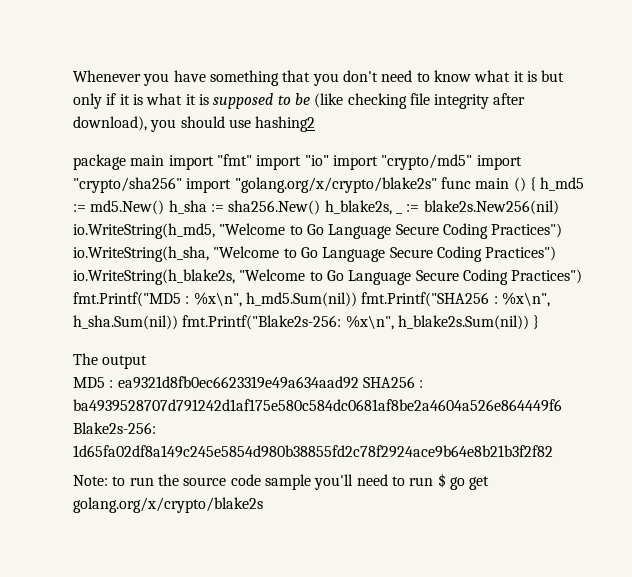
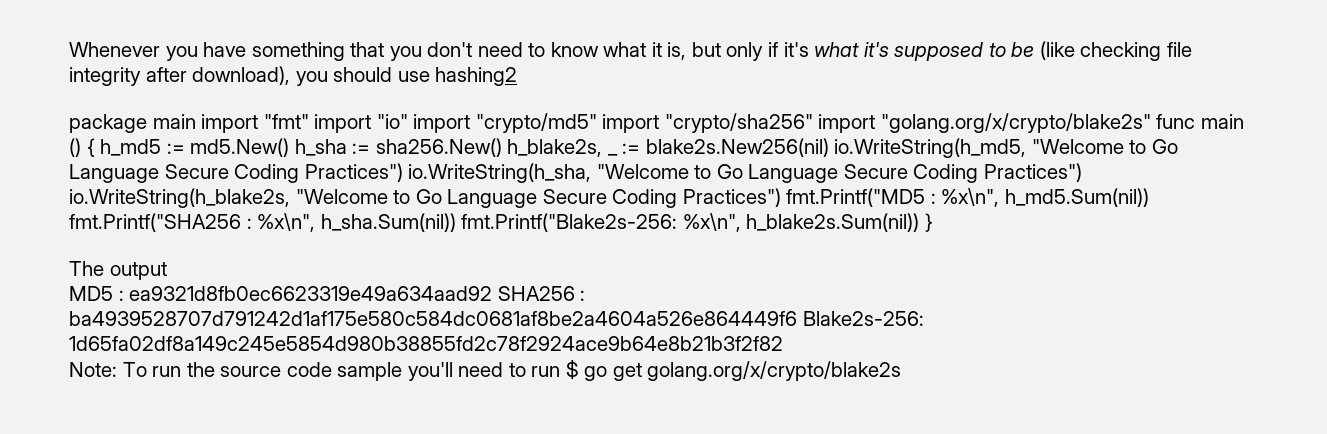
- Whenever you have something that you don't need to know what it is but only if it is what it is supposed to be (like checking file integrity after download), you should use hashing2
+ Whenever you have something that you don't need to know what it is, but only if it's what it's supposed to be (like checking file integrity after download), you should use hashing2
- Note: to run the source code sample you'll need to run $ go get golang.org/x/crypto/blake2s
+ Note: To run the source code sample you'll need to run $ go get golang.org/x/crypto/blake2s

